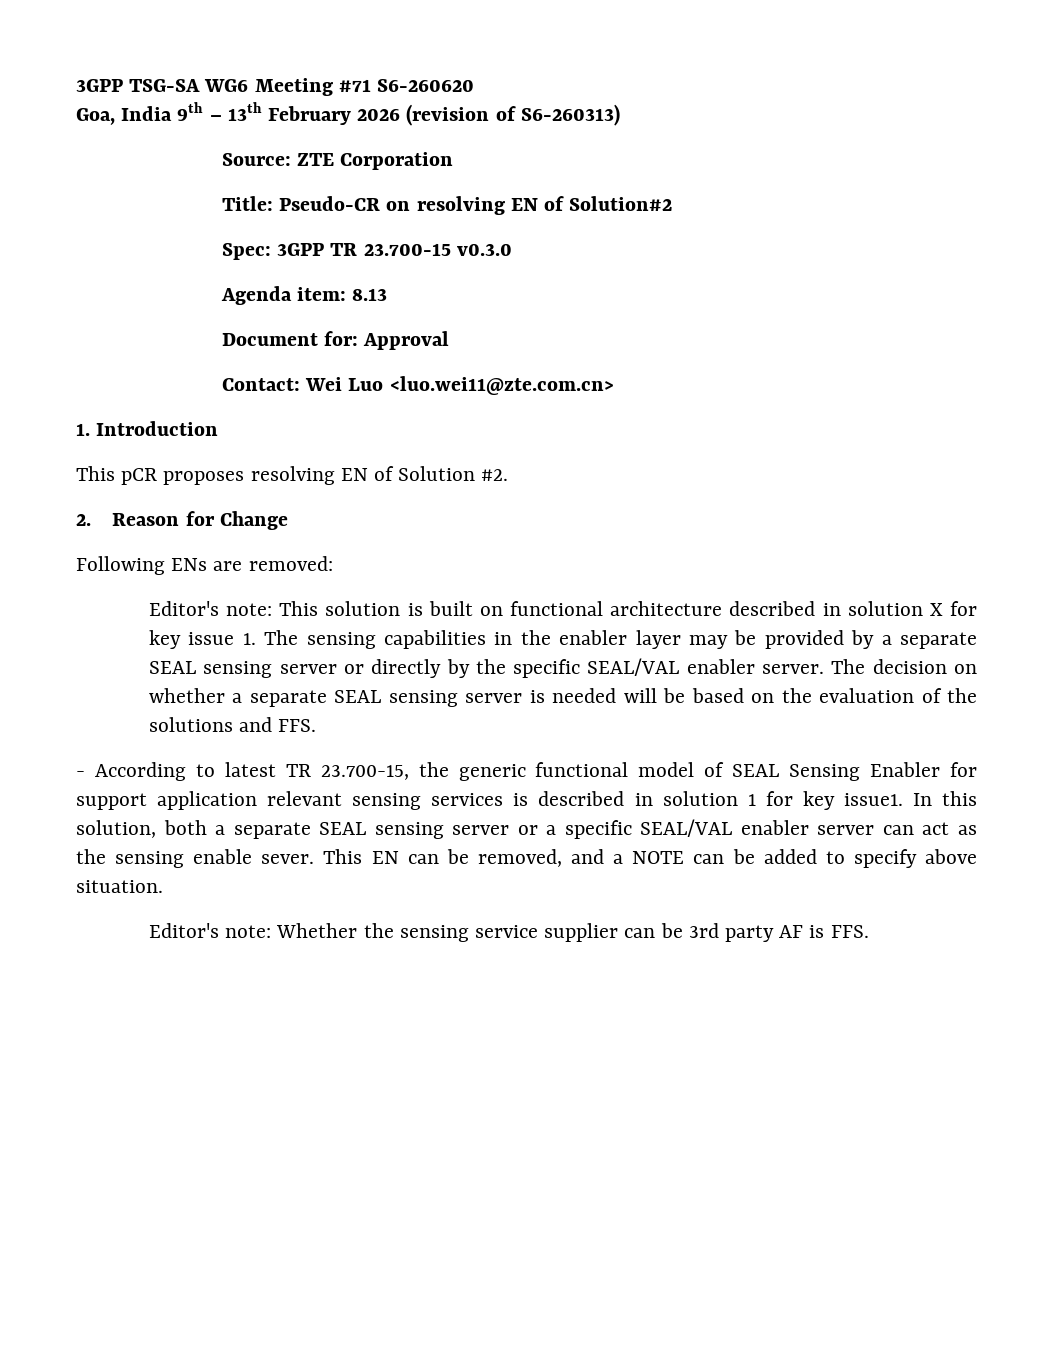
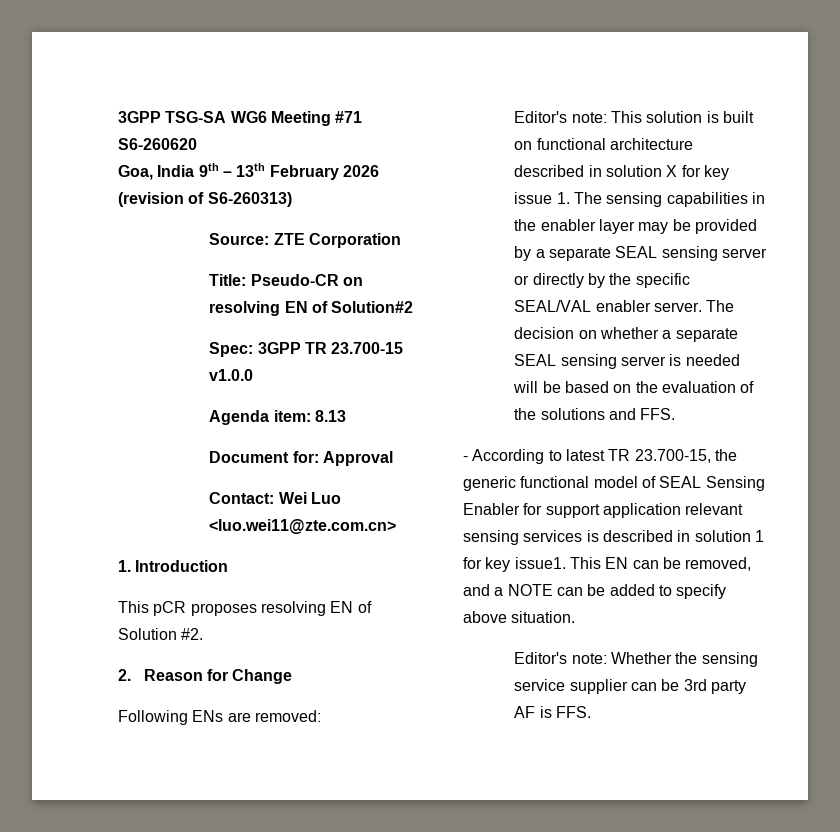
- Spec: 3GPP TR 23.700-15 v0.3.0
+ Spec: 3GPP TR 23.700-15 v1.0.0
- In this solution, both a separate SEAL sensing server or a specific SEAL/VAL enabler server can act as the sensing enable sever.

